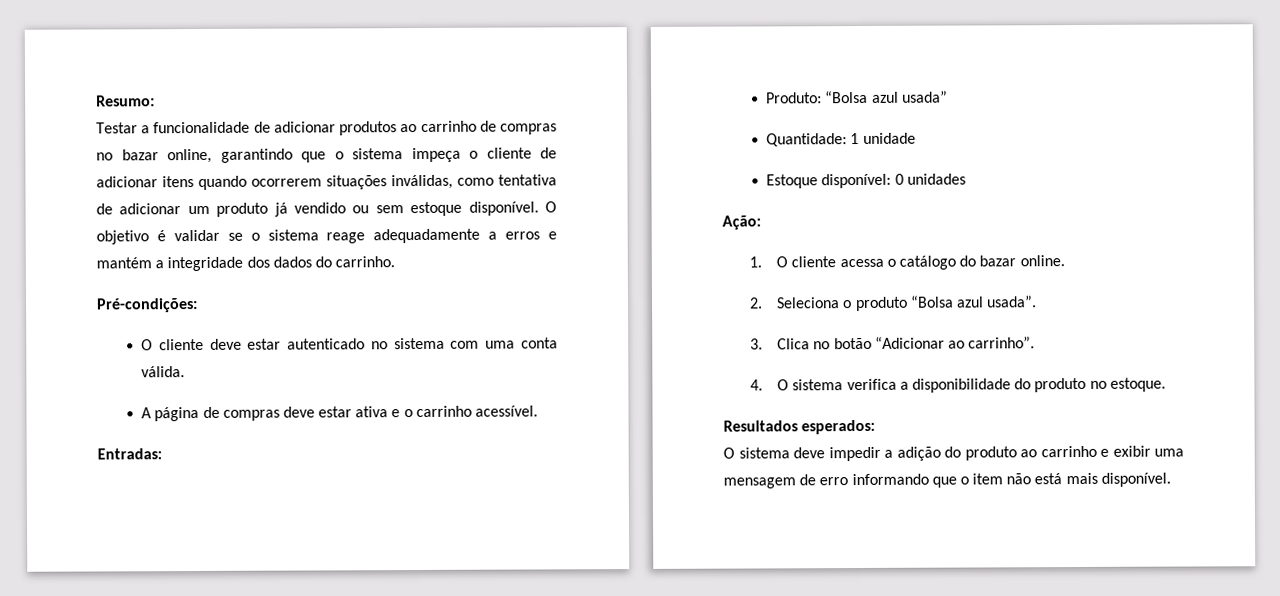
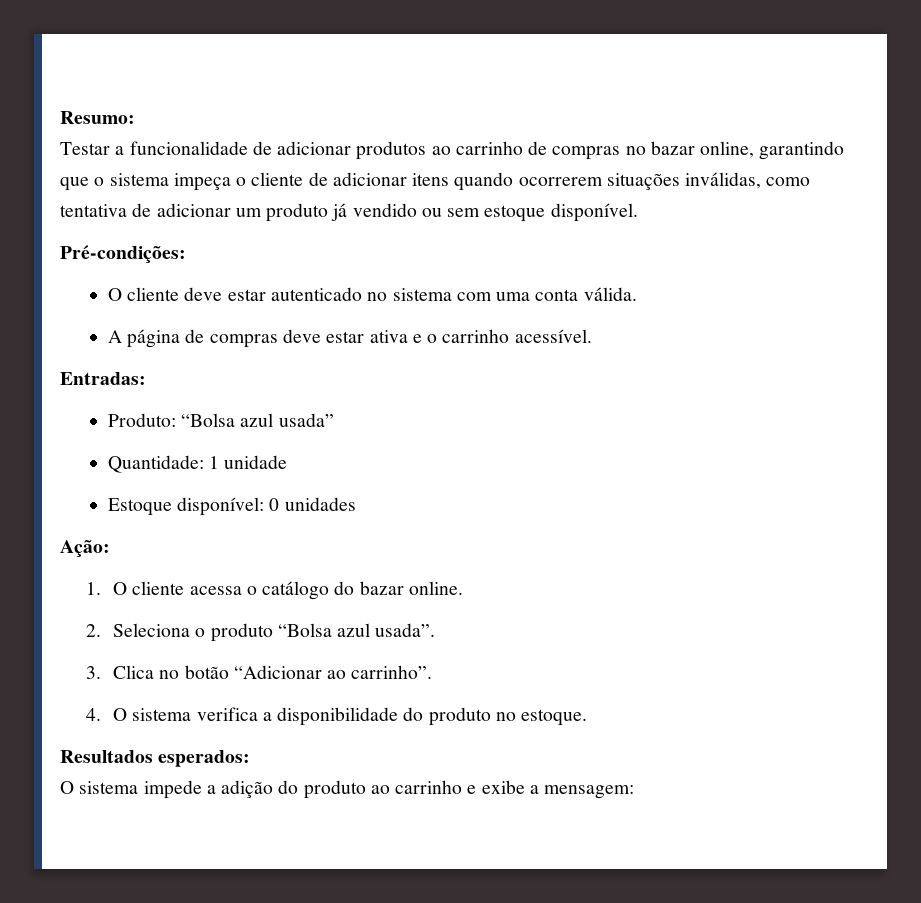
- O objetivo é validar se o sistema reage adequadamente a erros e mantém a integridade dos dados do carrinho.
- O sistema deve impedir a adição do produto ao carrinho e exibir uma mensagem de erro informando que o item não está mais disponível.
+ O sistema impede a adição do produto ao carrinho e exibe a mensagem:

